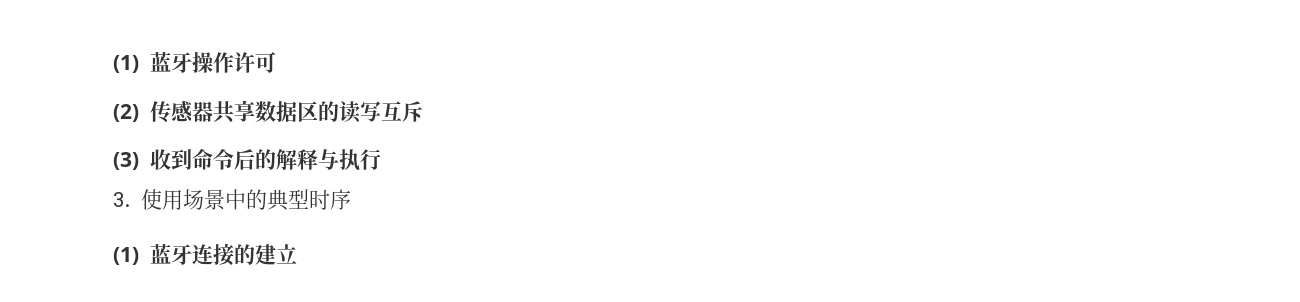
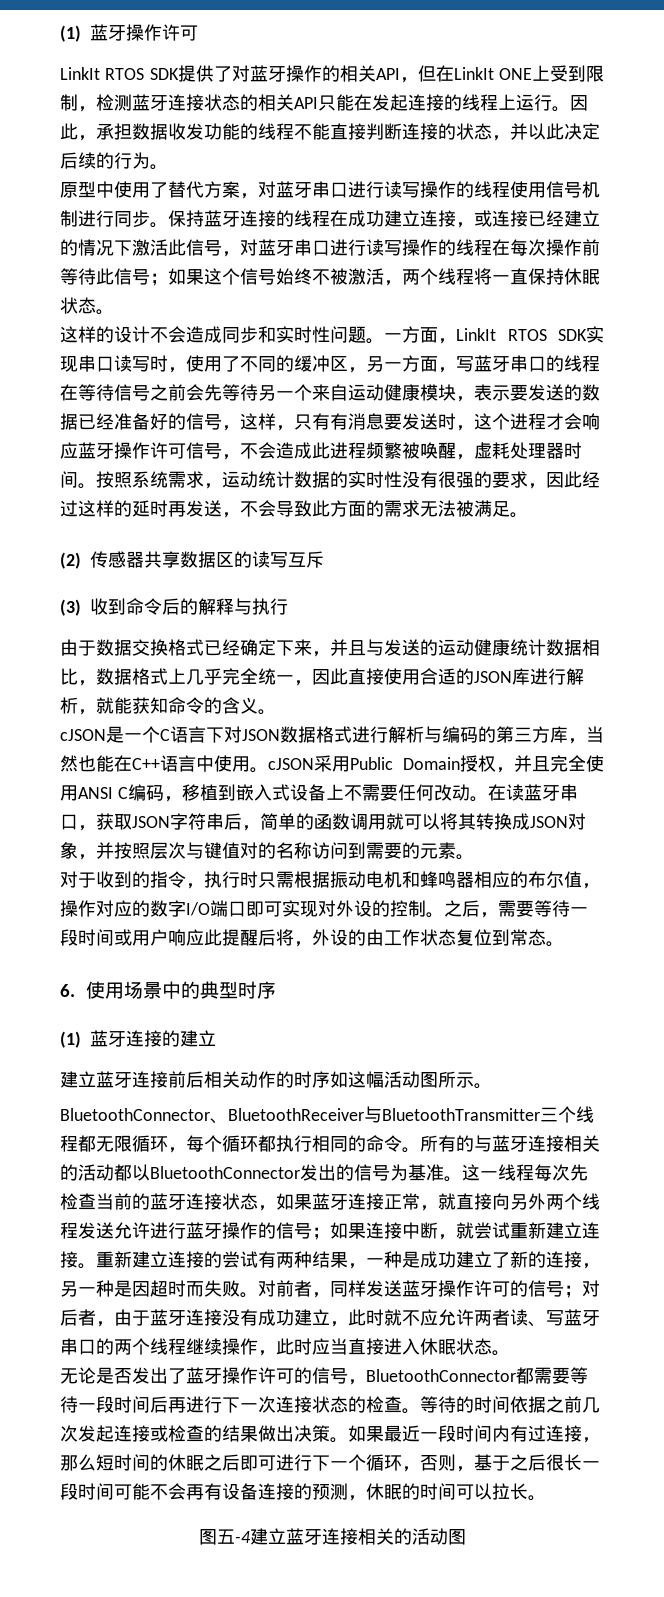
+ LinkIt RTOS SDK提供了对蓝牙操作的相关API，但在LinkIt ONE上受到限制，检测蓝牙连接状态的相关API只能在发起连接的线程上运行。因此，承担数据收发功能的线程不能直接判断连接的状态，并以此决定后续的行为。
+ 原型中使用了替代方案，对蓝牙串口进行读写操作的线程使用信号机制进行同步。保持蓝牙连接的线程在成功建立连接，或连接已经建立的情况下激活此信号，对蓝牙串口进行读写操作的线程在每次操作前等待此信号；如果这个信号始终不被激活，两个线程将一直保持休眠状态。
+ 这样的设计不会造成同步和实时性问题。一方面，LinkIt RTOS SDK实现串口读写时，使用了不同的缓冲区，另一方面，写蓝牙串口的线程在等待信号之前会先等待另一个来自运动健康模块，表示要发送的数据已经准备好的信号，这样，只有有消息要发送时，这个进程才会响应蓝牙操作许可信号，不会造成此进程频繁被唤醒，虚耗处理器时间。按照系统需求，运动统计数据的实时性没有很强的要求，因此经过这样的延时再发送，不会导致此方面的需求无法被满足。
- 3.使用场景中的典型时序
+ 由于数据交换格式已经确定下来，并且与发送的运动健康统计数据相比，数据格式上几乎完全统一，因此直接使用合适的JSON库进行解析，就能获知命令的含义。
+ cJSON是一个C语言下对JSON数据格式进行解析与编码的第三方库，当然也能在C++语言中使用。cJSON采用Public Domain授权，并且完全使用ANSI C编码，移植到嵌入式设备上不需要任何改动。在读蓝牙串口，获取JSON字符串后，简单的函数调用就可以将其转换成JSON对象，并按照层次与键值对的名称访问到需要的元素。
+ 对于收到的指令，执行时只需根据振动电机和蜂鸣器相应的布尔值，操作对应的数字I/O端口即可实现对外设的控制。之后，需要等待一段时间或用户响应此提醒后将，外设的由工作状态复位到常态。
+ 6.使用场景中的典型时序
+ 建立蓝牙连接前后相关动作的时序如这幅活动图所示。
+ BluetoothConnector、BluetoothReceiver与BluetoothTransmitter三个线程都无限循环，每个循环都执行相同的命令。所有的与蓝牙连接相关的活动都以BluetoothConnector发出的信号为基准。这一线程每次先检查当前的蓝牙连接状态，如果蓝牙连接正常，就直接向另外两个线程发送允许进行蓝牙操作的信号；如果连接中断，就尝试重新建立连接。重新建立连接的尝试有两种结果，一种是成功建立了新的连接，另一种是因超时而失败。对前者，同样发送蓝牙操作许可的信号；对后者，由于蓝牙连接没有成功建立，此时就不应允许两者读、写蓝牙串口的两个线程继续操作，此时应当直接进入休眠状态。
+ 无论是否发出了蓝牙操作许可的信号，BluetoothConnector都需要等待一段时间后再进行下一次连接状态的检查。等待的时间依据之前几次发起连接或检查的结果做出决策。如果最近一段时间内有过连接，那么短时间的休眠之后即可进行下一个循环，否则，基于之后很长一段时间可能不会再有设备连接的预测，休眠的时间可以拉长。
+ 图五-4建立蓝牙连接相关的活动图

